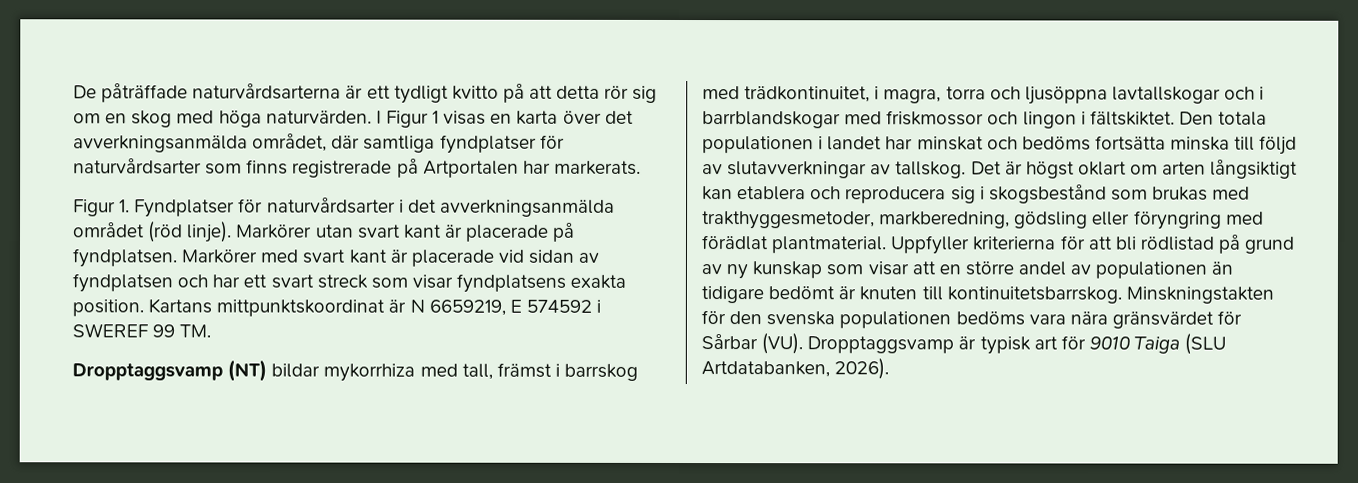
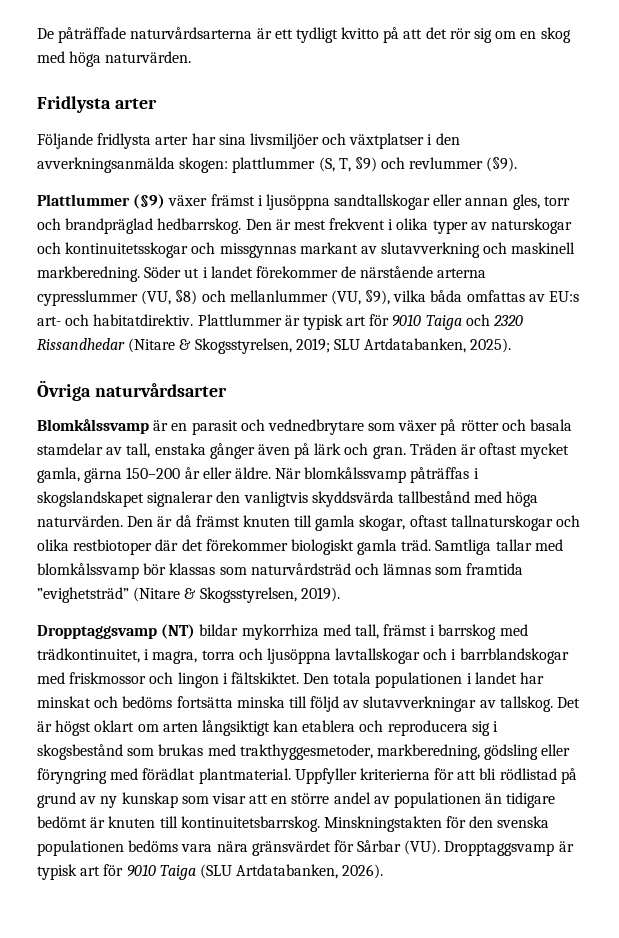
- De påträffade naturvårdsarterna är ett tydligt kvitto på att detta rör sig om en skog med höga naturvärden. I Figur 1 visas en karta över det avverkningsanmälda området, där samtliga fyndplatser för naturvårdsarter som finns registrerade på Artportalen har markerats.
- Figur 1. Fyndplatser för naturvårdsarter i det avverkningsanmälda området (röd linje). Markörer utan svart kant är placerade på fyndplatsen. Markörer med svart kant är placerade vid sidan av fyndplatsen och har ett svart streck som visar fyndplatsens exakta position. Kartans mittpunktskoordinat är N 6659219, E 574592 i SWEREF 99 TM.
+ De påträffade naturvårdsarterna är ett tydligt kvitto på att det rör sig om en skog med höga naturvärden.
+ Fridlysta arter
+ Följande fridlysta arter har sina livsmiljöer och växtplatser i den avverkningsanmälda skogen: plattlummer (S, T, §9) och revlummer (§9).
+ Plattlummer (§9) växer främst i ljusöppna sandtallskogar eller annan gles, torr och brandpräglad hedbarrskog. Den är mest frekvent i olika typer av naturskogar och kontinuitetsskogar och missgynnas markant av slutavverkning och maskinell markberedning. Söder ut i landet förekommer de närstående arterna cypresslummer (VU, §8) och mellanlummer (VU, §9), vilka båda omfattas av EU:s art- och habitatdirektiv. Plattlummer är typisk art för 9010 Taiga och 2320 Rissandhedar (Nitare & Skogsstyrelsen, 2019; SLU Artdatabanken, 2025).
+ Övriga naturvårdsarter
+ Blomkålssvamp är en parasit och vednedbrytare som växer på rötter och basala stamdelar av tall, enstaka gånger även på lärk och gran. Träden är oftast mycket gamla, gärna 150–200 år eller äldre. När blomkålssvamp påträffas i skogslandskapet signalerar den vanligtvis skyddsvärda tallbestånd med höga naturvärden. Den är då främst knuten till gamla skogar, oftast tallnaturskogar och olika restbiotoper där det förekommer biologiskt gamla träd. Samtliga tallar med blomkålssvamp bör klassas som naturvårdsträd och lämnas som framtida ”evighetsträd” (Nitare & Skogsstyrelsen, 2019).

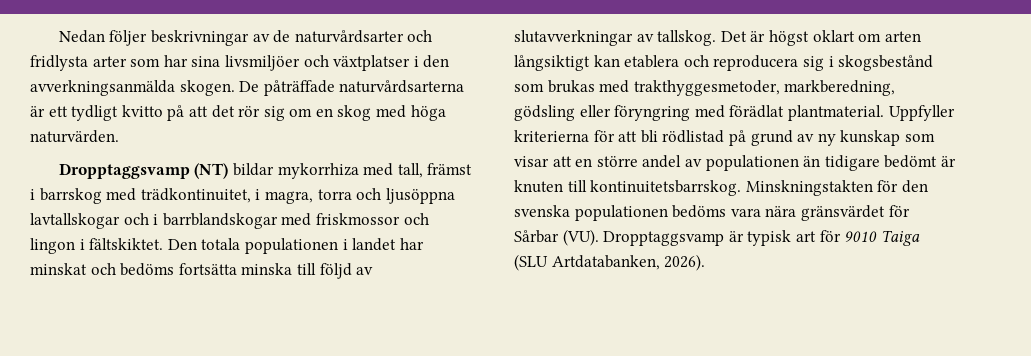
+ Nedan följer beskrivningar av de naturvårdsarter och fridlysta arter som har sina livsmiljöer och växtplatser i den avverkningsanmälda skogen.
- Fridlysta arter
- Följande fridlysta arter har sina livsmiljöer och växtplatser i den avverkningsanmälda skogen: plattlummer (S, T, §9) och revlummer (§9).
- Plattlummer (§9) växer främst i ljusöppna sandtallskogar eller annan gles, torr och brandpräglad hedbarrskog. Den är mest frekvent i olika typer av naturskogar och kontinuitetsskogar och missgynnas markant av slutavverkning och maskinell markberedning. Söder ut i landet förekommer de närstående arterna cypresslummer (VU, §8) och mellanlummer (VU, §9), vilka båda omfattas av EU:s art- och habitatdirektiv. Plattlummer är typisk art för 9010 Taiga och 2320 Rissandhedar (Nitare & Skogsstyrelsen, 2019; SLU Artdatabanken, 2025).
- Övriga naturvårdsarter
- Blomkålssvamp är en parasit och vednedbrytare som växer på rötter och basala stamdelar av tall, enstaka gånger även på lärk och gran. Träden är oftast mycket gamla, gärna 150–200 år eller äldre. När blomkålssvamp påträffas i skogslandskapet signalerar den vanligtvis skyddsvärda tallbestånd med höga naturvärden. Den är då främst knuten till gamla skogar, oftast tallnaturskogar och olika restbiotoper där det förekommer biologiskt gamla träd. Samtliga tallar med blomkålssvamp bör klassas som naturvårdsträd och lämnas som framtida ”evighetsträd” (Nitare & Skogsstyrelsen, 2019).

